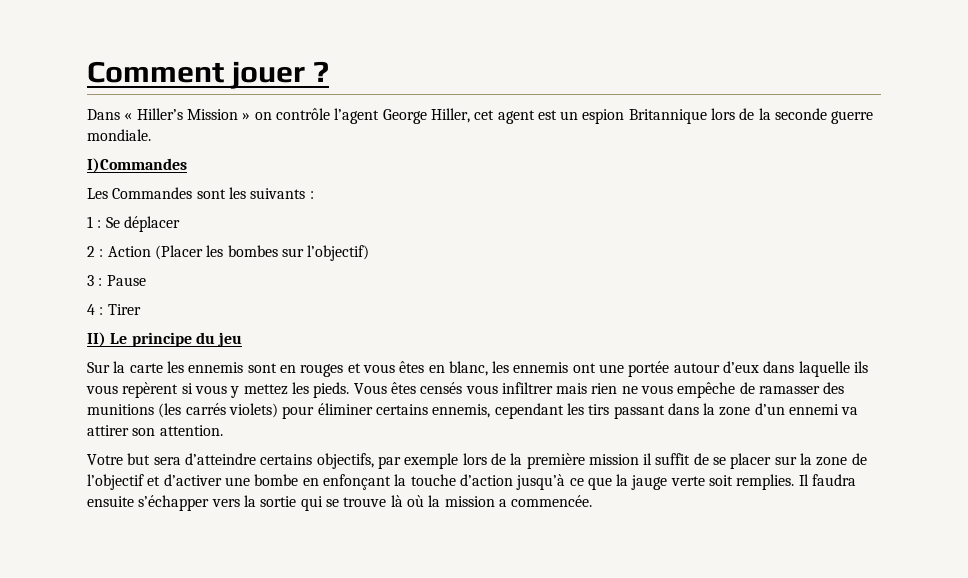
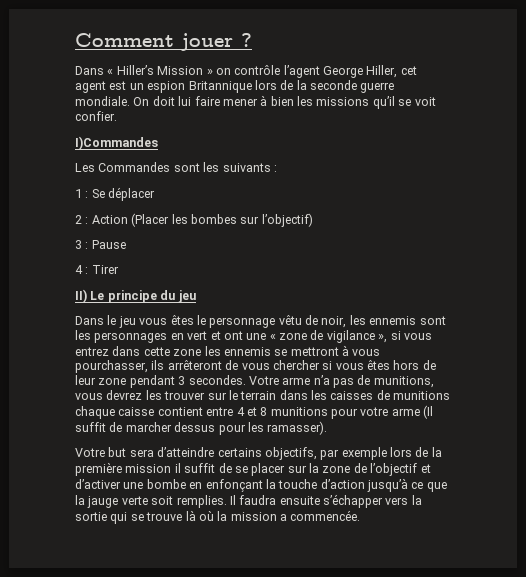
+ On doit lui faire mener à bien les missions qu’il se voit confier.
- Sur la carte les ennemis sont en rouges et vous êtes en blanc, les ennemis ont une portée autour d’eux dans laquelle ils vous repèrent si vous y mettez les pieds. Vous êtes censés vous infiltrer mais rien ne vous empêche de ramasser des munitions (les carrés violets) pour éliminer certains ennemis, cependant les tirs passant dans la zone d’un ennemi va attirer son attention.
+ Dans le jeu vous êtes le personnage vêtu de noir, les ennemis sont les personnages en vert et ont une « zone de vigilance », si vous entrez dans cette zone les ennemis se mettront à vous pourchasser, ils arrêteront de vous chercher si vous êtes hors de leur zone pendant 3 secondes. Votre arme n’a pas de munitions, vous devrez les trouver sur le terrain dans les caisses de munitions chaque caisse contient entre 4 et 8 munitions pour votre arme (Il suffit de marcher dessus pour les ramasser).

